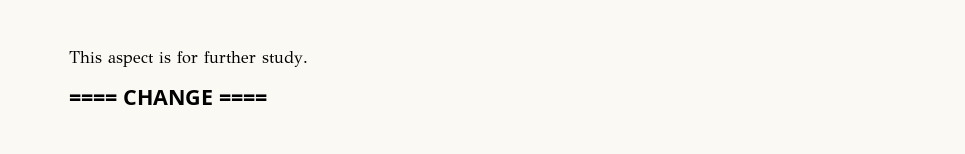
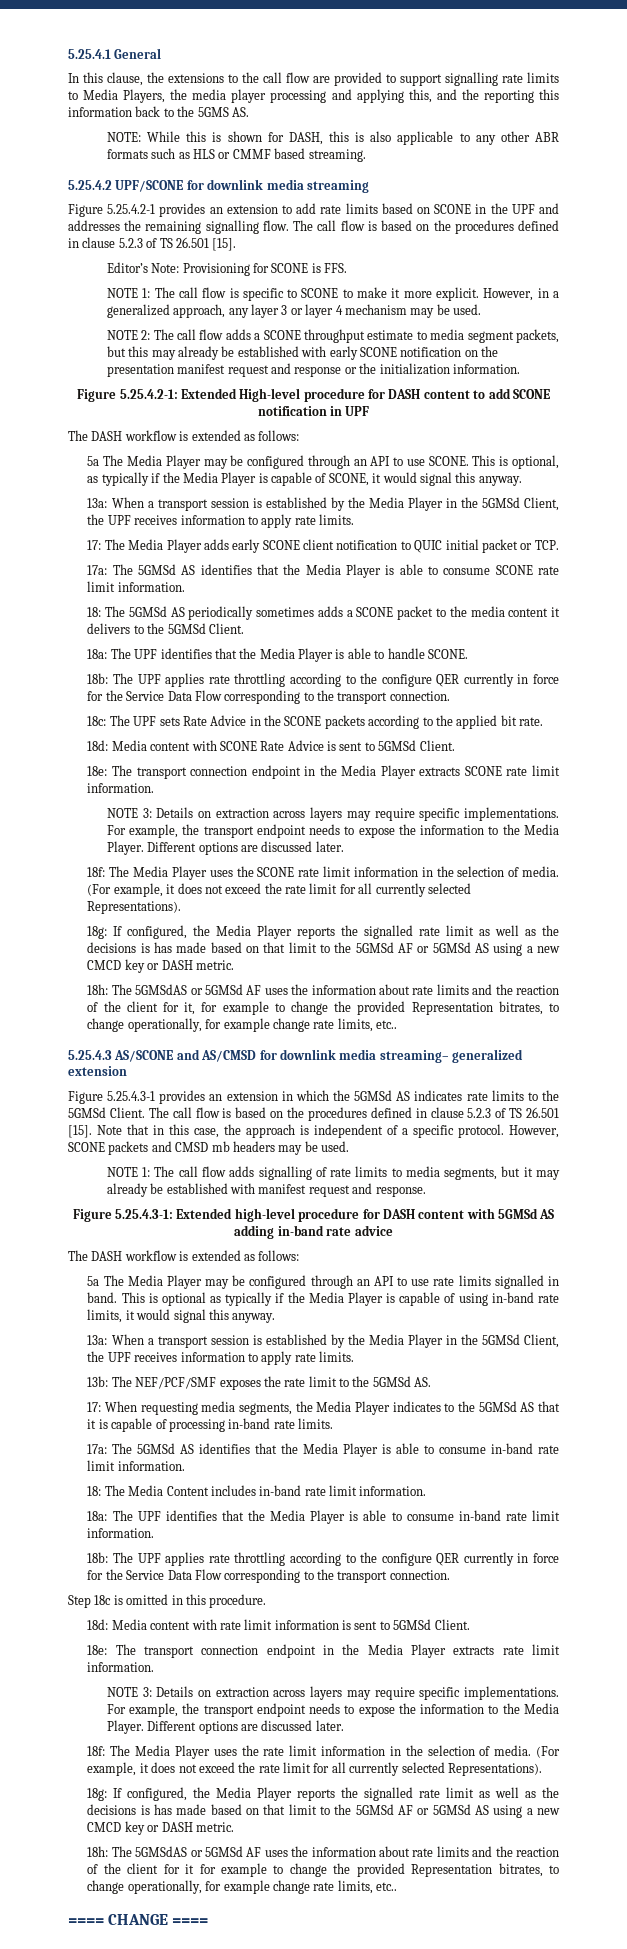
- This aspect is for further study.
+ 5.25.4.1 General
+ In this clause, the extensions to the call flow are provided to support signalling rate limits to Media Players, the media player processing and applying this, and the reporting this information back to the 5GMS AS.
+ NOTE: While this is shown for DASH, this is also applicable to any other ABR formats such as HLS or CMMF based streaming.
+ 5.25.4.2 UPF/SCONE for downlink media streaming
+ Figure 5.25.4.2-1 provides an extension to add rate limits based on SCONE in the UPF and addresses the remaining signalling flow. The call flow is based on the procedures defined in clause 5.2.3 of TS 26.501 [15].
+ Editor’s Note: Provisioning for SCONE is FFS.
+ NOTE 1: The call flow is specific to SCONE to make it more explicit. However, in a generalized approach, any layer 3 or layer 4 mechanism may be used.
+ NOTE 2: The call flow adds a SCONE throughput estimate to media segment packets, but this may already be established with early SCONE notification on the presentation manifest request and response or the initialization information.
+ Figure 5.25.4.2-1: Extended High-level procedure for DASH content to add SCONE notification in UPF
+ The DASH workflow is extended as follows:
+ 5a The Media Player may be configured through an API to use SCONE. This is optional, as typically if the Media Player is capable of SCONE, it would signal this anyway.
+ 13a: When a transport session is established by the Media Player in the 5GMSd Client, the UPF receives information to apply rate limits.
+ 17: The Media Player adds early SCONE client notification to QUIC initial packet or TCP.
+ 17a: The 5GMSd AS identifies that the Media Player is able to consume SCONE rate limit information.
+ 18: The 5GMSd AS periodically sometimes adds a SCONE packet to the media content it delivers to the 5GMSd Client.
+ 18a: The UPF identifies that the Media Player is able to handle SCONE.
+ 18b: The UPF applies rate throttling according to the configure QER currently in force for the Service Data Flow corresponding to the transport connection.
+ 18c: The UPF sets Rate Advice in the SCONE packets according to the applied bit rate.
+ 18d: Media content with SCONE Rate Advice is sent to 5GMSd Client.
+ 18e: The transport connection endpoint in the Media Player extracts SCONE rate limit information.
+ NOTE 3: Details on extraction across layers may require specific implementations. For example, the transport endpoint needs to expose the information to the Media Player. Different options are discussed later.
+ 18f: The Media Player uses the SCONE rate limit information in the selection of media. (For example, it does not exceed the rate limit for all currently selected Representations).
+ 18g: If configured, the Media Player reports the signalled rate limit as well as the decisions is has made based on that limit to the 5GMSd AF or 5GMSd AS using a new CMCD key or DASH metric.
+ 18h: The 5GMSdAS or 5GMSd AF uses the information about rate limits and the reaction of the client for it, for example to change the provided Representation bitrates, to change operationally, for example change rate limits, etc..
+ 5.25.4.3 AS/SCONE and AS/CMSD for downlink media streaming– generalized extension
+ Figure 5.25.4.3-1 provides an extension in which the 5GMSd AS indicates rate limits to the 5GMSd Client. The call flow is based on the procedures defined in clause 5.2.3 of TS 26.501 [15]. Note that in this case, the approach is independent of a specific protocol. However, SCONE packets and CMSD mb headers may be used.
+ NOTE 1: The call flow adds signalling of rate limits to media segments, but it may already be established with manifest request and response.
+ Figure 5.25.4.3-1: Extended high-level procedure for DASH content with 5GMSd AS adding in-band rate advice
+ The DASH workflow is extended as follows:
+ 5a The Media Player may be configured through an API to use rate limits signalled in band. This is optional as typically if the Media Player is capable of using in-band rate limits, it would signal this anyway.
+ 13a: When a transport session is established by the Media Player in the 5GMSd Client, the UPF receives information to apply rate limits.
+ 13b: The NEF/PCF/SMF exposes the rate limit to the 5GMSd AS.
+ 17: When requesting media segments, the Media Player indicates to the 5GMSd AS that it is capable of processing in-band rate limits.
+ 17a: The 5GMSd AS identifies that the Media Player is able to consume in-band rate limit information.
+ 18: The Media Content includes in-band rate limit information.
+ 18a: The UPF identifies that the Media Player is able to consume in-band rate limit information.
+ 18b: The UPF applies rate throttling according to the configure QER currently in force for the Service Data Flow corresponding to the transport connection.
+ Step 18c is omitted in this procedure.
+ 18d: Media content with rate limit information is sent to 5GMSd Client.
+ 18e: The transport connection endpoint in the Media Player extracts rate limit information.
+ NOTE 3: Details on extraction across layers may require specific implementations. For example, the transport endpoint needs to expose the information to the Media Player. Different options are discussed later.
+ 18f: The Media Player uses the rate limit information in the selection of media. (For example, it does not exceed the rate limit for all currently selected Representations).
+ 18g: If configured, the Media Player reports the signalled rate limit as well as the decisions is has made based on that limit to the 5GMSd AF or 5GMSd AS using a new CMCD key or DASH metric.
+ 18h: The 5GMSdAS or 5GMSd AF uses the information about rate limits and the reaction of the client for it for example to change the provided Representation bitrates, to change operationally, for example change rate limits, etc..

